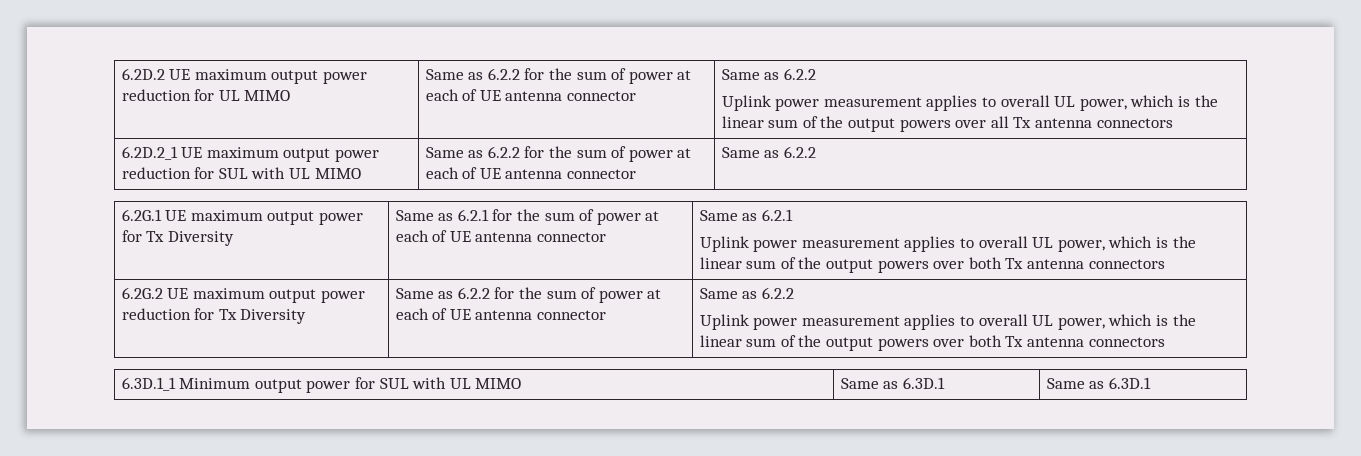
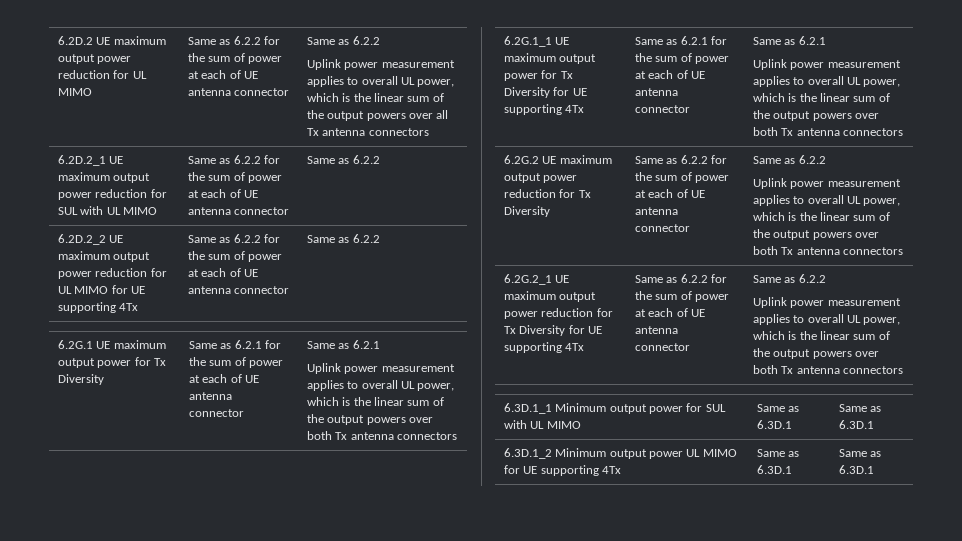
+ 6.2D.2_2 UE maximum output power reduction for UL MIMO for UE supporting 4Tx | Same as 6.2.2 for the sum of power at each of UE antenna connector | Same as 6.2.2
+ 6.2G.1_1 UE maximum output power for Tx Diversity for UE supporting 4Tx | Same as 6.2.1 for the sum of power at each of UE antenna connector | Same as 6.2.1
+ Uplink power measurement applies to overall UL power, which is the linear sum of the output powers over both Tx antenna connectors
+ 6.2G.2_1 UE maximum output power reduction for Tx Diversity for UE supporting 4Tx | Same as 6.2.2 for the sum of power at each of UE antenna connector | Same as 6.2.2
+ Uplink power measurement applies to overall UL power, which is the linear sum of the output powers over both Tx antenna connectors
+ 6.3D.1_2 Minimum output power UL MIMO for UE supporting 4Tx | Same as 6.3D.1 | Same as 6.3D.1

